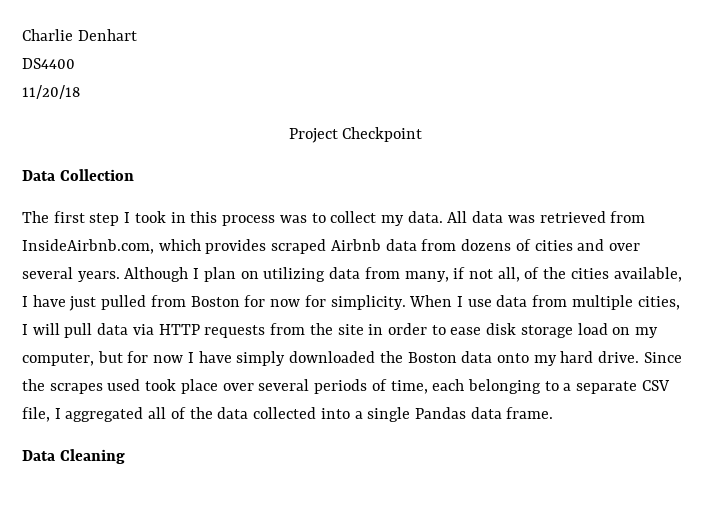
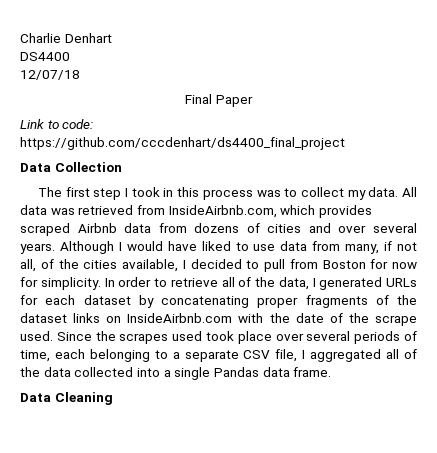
- 11/20/18
- Project Checkpoint
+ 12/07/18
+ Final Paper
+ Link to code: https://github.com/cccdenhart/ds4400_final_project
- Although I plan on utilizing data from many, if not all, of the cities available, I have just pulled from Boston for now for simplicity.
+ Although I would have liked to use data from many, if not all, of the cities available, I decided to pull from Boston for now for simplicity.
- When I use data from multiple cities, I will pull data via HTTP requests from the site in order to ease disk storage load on my computer, but for now I have simply downloaded the Boston data onto my hard drive.
+ In order to retrieve all of the data, I generated URLs for each dataset by concatenating proper fragments of the dataset links on InsideAirbnb.com with the date of the scrape used.

